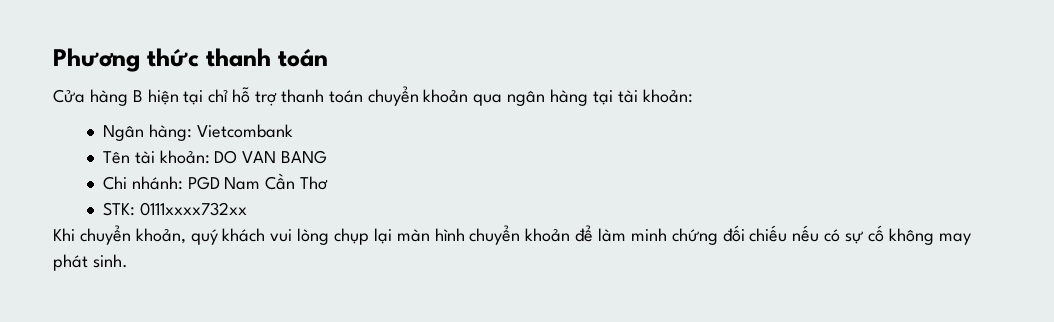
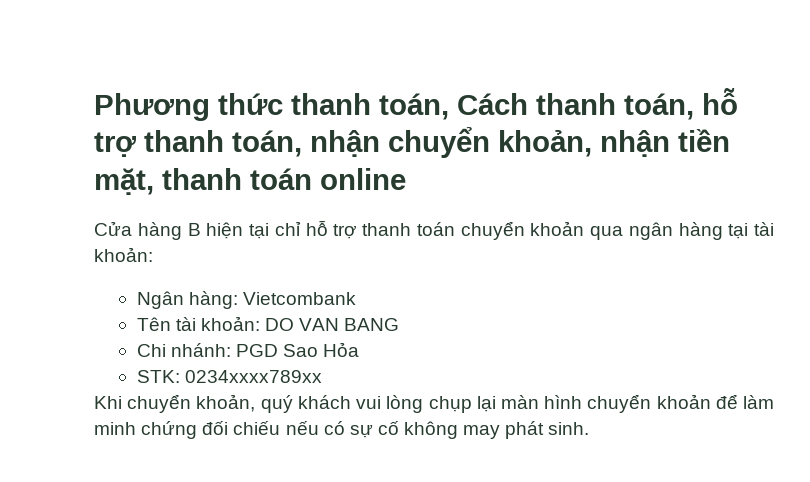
- Phương thức thanh toán
+ Phương thức thanh toán, Cách thanh toán, hỗ trợ thanh toán, nhận chuyển khoản, nhận tiền mặt, thanh toán online
- Chi nhánh: PGD Nam Cần Thơ
+ Chi nhánh: PGD Sao Hỏa
- STK: 0111xxxx732xx
+ STK: 0234xxxx789xx

